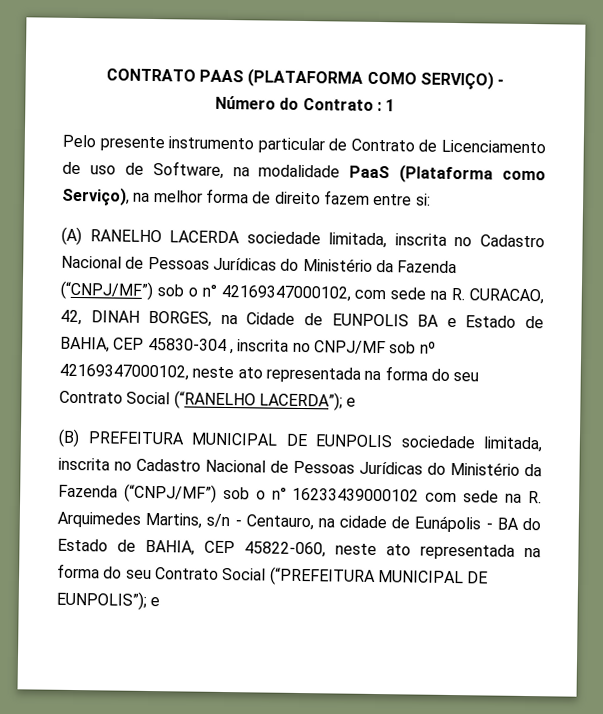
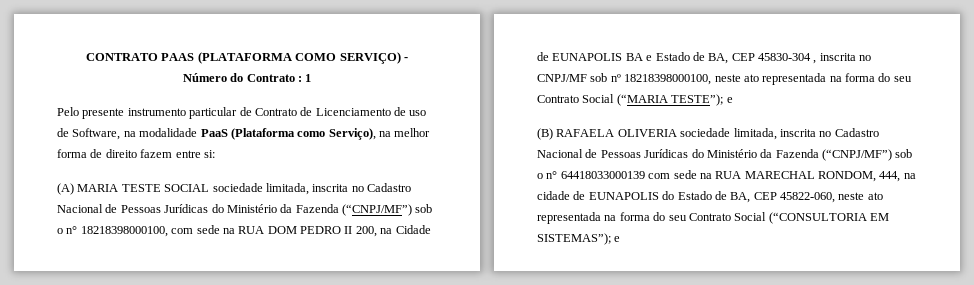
- (A) RANELHO LACERDA sociedade limitada, inscrita no Cadastro Nacional de Pessoas Jurídicas do Ministério da Fazenda (“CNPJ/MF”) sob o n° 42169347000102, com sede na R. CURACAO, 42, DINAH BORGES, na Cidade de EUNPOLIS BA e Estado de BAHIA, CEP 45830-304 , inscrita no CNPJ/MF sob nº 42169347000102, neste ato representada na forma do seu Contrato Social (“RANELHO LACERDA”); e
+ (A) MARIA TESTE SOCIAL sociedade limitada, inscrita no Cadastro Nacional de Pessoas Jurídicas do Ministério da Fazenda (“CNPJ/MF”) sob o n° 18218398000100, com sede na RUA DOM PEDRO II 200, na Cidade de EUNAPOLIS BA e Estado de BA, CEP 45830-304 , inscrita no CNPJ/MF sob nº 18218398000100, neste ato representada na forma do seu Contrato Social (“MARIA TESTE”); e
- (B) PREFEITURA MUNICIPAL DE EUNPOLIS sociedade limitada, inscrita no Cadastro Nacional de Pessoas Jurídicas do Ministério da Fazenda (“CNPJ/MF”) sob o n° 16233439000102 com sede na R. Arquimedes Martins, s/n - Centauro, na cidade de Eunápolis - BA do Estado de BAHIA, CEP 45822-060, neste ato representada na forma do seu Contrato Social (“PREFEITURA MUNICIPAL DE EUNPOLIS”); e
+ (B) RAFAELA OLIVERIA sociedade limitada, inscrita no Cadastro Nacional de Pessoas Jurídicas do Ministério da Fazenda (“CNPJ/MF”) sob o n° 64418033000139 com sede na RUA MARECHAL RONDOM, 444, na cidade de EUNAPOLIS do Estado de BA, CEP 45822-060, neste ato representada na forma do seu Contrato Social (“CONSULTORIA EM SISTEMAS”); e

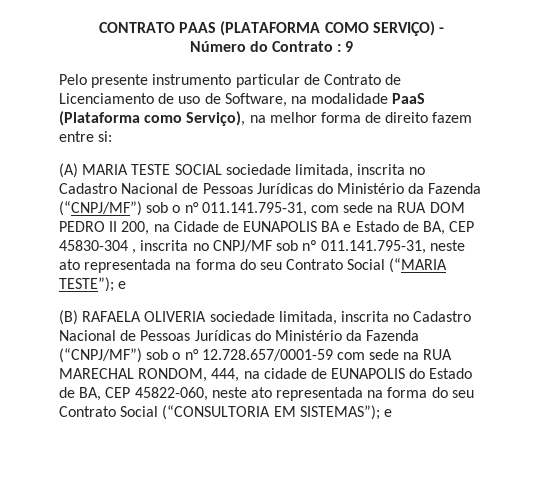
- Número do Contrato : 1
+ Número do Contrato : 9
- (A) MARIA TESTE SOCIAL sociedade limitada, inscrita no Cadastro Nacional de Pessoas Jurídicas do Ministério da Fazenda (“CNPJ/MF”) sob o n° 18218398000100, com sede na RUA DOM PEDRO II 200, na Cidade de EUNAPOLIS BA e Estado de BA, CEP 45830-304 , inscrita no CNPJ/MF sob nº 18218398000100, neste ato representada na forma do seu Contrato Social (“MARIA TESTE”); e
+ (A) MARIA TESTE SOCIAL sociedade limitada, inscrita no Cadastro Nacional de Pessoas Jurídicas do Ministério da Fazenda (“CNPJ/MF”) sob o n° 011.141.795-31, com sede na RUA DOM PEDRO II 200, na Cidade de EUNAPOLIS BA e Estado de BA, CEP 45830-304 , inscrita no CNPJ/MF sob nº 011.141.795-31, neste ato representada na forma do seu Contrato Social (“MARIA TESTE”); e
- (B) RAFAELA OLIVERIA sociedade limitada, inscrita no Cadastro Nacional de Pessoas Jurídicas do Ministério da Fazenda (“CNPJ/MF”) sob o n° 64418033000139 com sede na RUA MARECHAL RONDOM, 444, na cidade de EUNAPOLIS do Estado de BA, CEP 45822-060, neste ato representada na forma do seu Contrato Social (“CONSULTORIA EM SISTEMAS”); e
+ (B) RAFAELA OLIVERIA sociedade limitada, inscrita no Cadastro Nacional de Pessoas Jurídicas do Ministério da Fazenda (“CNPJ/MF”) sob o n° 12.728.657/0001-59 com sede na RUA MARECHAL RONDOM, 444, na cidade de EUNAPOLIS do Estado de BA, CEP 45822-060, neste ato representada na forma do seu Contrato Social (“CONSULTORIA EM SISTEMAS”); e

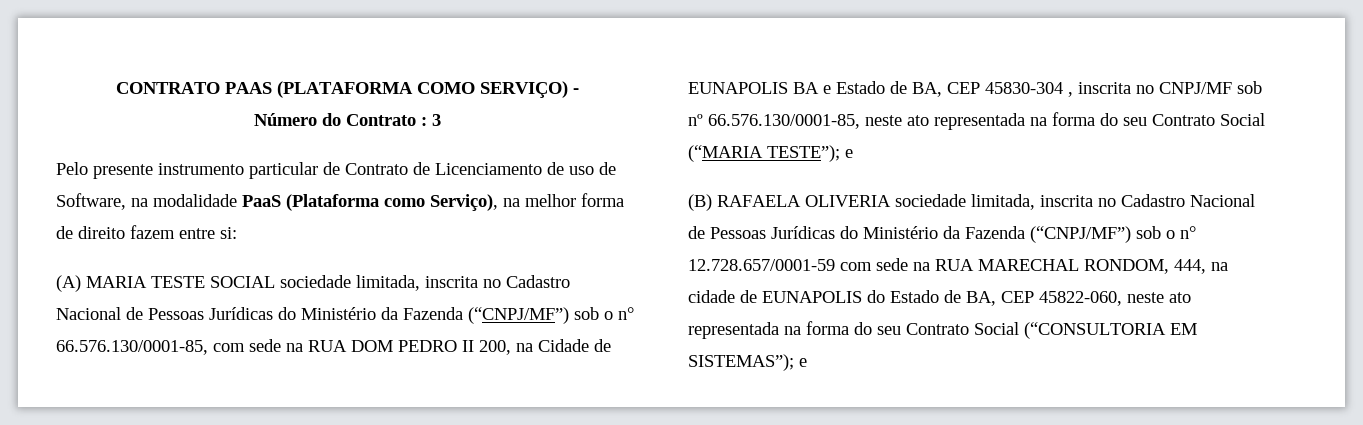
- Número do Contrato : 9
+ Número do Contrato : 3
- (A) MARIA TESTE SOCIAL sociedade limitada, inscrita no Cadastro Nacional de Pessoas Jurídicas do Ministério da Fazenda (“CNPJ/MF”) sob o n° 011.141.795-31, com sede na RUA DOM PEDRO II 200, na Cidade de EUNAPOLIS BA e Estado de BA, CEP 45830-304 , inscrita no CNPJ/MF sob nº 011.141.795-31, neste ato representada na forma do seu Contrato Social (“MARIA TESTE”); e
+ (A) MARIA TESTE SOCIAL sociedade limitada, inscrita no Cadastro Nacional de Pessoas Jurídicas do Ministério da Fazenda (“CNPJ/MF”) sob o n° 66.576.130/0001-85, com sede na RUA DOM PEDRO II 200, na Cidade de EUNAPOLIS BA e Estado de BA, CEP 45830-304 , inscrita no CNPJ/MF sob nº 66.576.130/0001-85, neste ato representada na forma do seu Contrato Social (“MARIA TESTE”); e

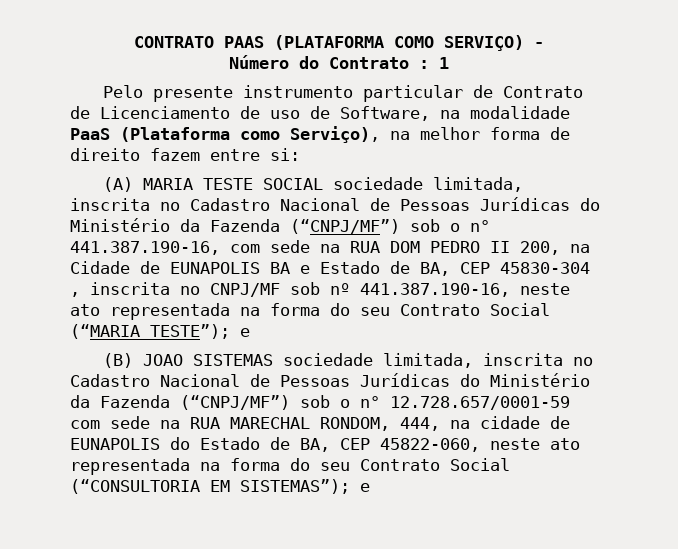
- Número do Contrato : 3
+ Número do Contrato : 1
- (A) MARIA TESTE SOCIAL sociedade limitada, inscrita no Cadastro Nacional de Pessoas Jurídicas do Ministério da Fazenda (“CNPJ/MF”) sob o n° 66.576.130/0001-85, com sede na RUA DOM PEDRO II 200, na Cidade de EUNAPOLIS BA e Estado de BA, CEP 45830-304 , inscrita no CNPJ/MF sob nº 66.576.130/0001-85, neste ato representada na forma do seu Contrato Social (“MARIA TESTE”); e
+ (A) MARIA TESTE SOCIAL sociedade limitada, inscrita no Cadastro Nacional de Pessoas Jurídicas do Ministério da Fazenda (“CNPJ/MF”) sob o n° 441.387.190-16, com sede na RUA DOM PEDRO II 200, na Cidade de EUNAPOLIS BA e Estado de BA, CEP 45830-304 , inscrita no CNPJ/MF sob nº 441.387.190-16, neste ato representada na forma do seu Contrato Social (“MARIA TESTE”); e
- (B) RAFAELA OLIVERIA sociedade limitada, inscrita no Cadastro Nacional de Pessoas Jurídicas do Ministério da Fazenda (“CNPJ/MF”) sob o n° 12.728.657/0001-59 com sede na RUA MARECHAL RONDOM, 444, na cidade de EUNAPOLIS do Estado de BA, CEP 45822-060, neste ato representada na forma do seu Contrato Social (“CONSULTORIA EM SISTEMAS”); e
+ (B) JOAO SISTEMAS sociedade limitada, inscrita no Cadastro Nacional de Pessoas Jurídicas do Ministério da Fazenda (“CNPJ/MF”) sob o n° 12.728.657/0001-59 com sede na RUA MARECHAL RONDOM, 444, na cidade de EUNAPOLIS do Estado de BA, CEP 45822-060, neste ato representada na forma do seu Contrato Social (“CONSULTORIA EM SISTEMAS”); e

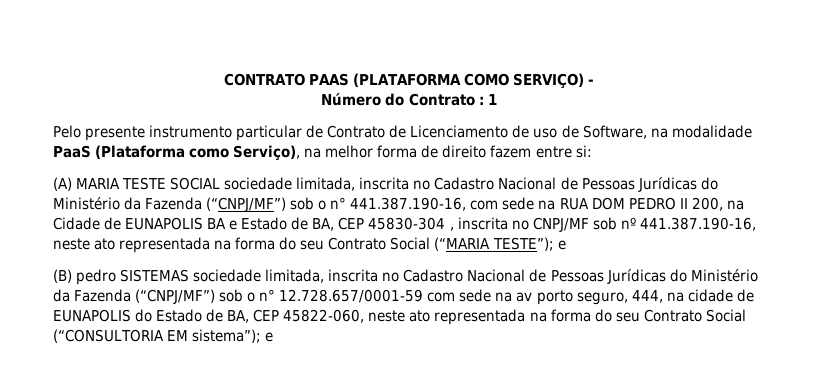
- (B) JOAO SISTEMAS sociedade limitada, inscrita no Cadastro Nacional de Pessoas Jurídicas do Ministério da Fazenda (“CNPJ/MF”) sob o n° 12.728.657/0001-59 com sede na RUA MARECHAL RONDOM, 444, na cidade de EUNAPOLIS do Estado de BA, CEP 45822-060, neste ato representada na forma do seu Contrato Social (“CONSULTORIA EM SISTEMAS”); e
+ (B) pedro SISTEMAS sociedade limitada, inscrita no Cadastro Nacional de Pessoas Jurídicas do Ministério da Fazenda (“CNPJ/MF”) sob o n° 12.728.657/0001-59 com sede na av porto seguro, 444, na cidade de EUNAPOLIS do Estado de BA, CEP 45822-060, neste ato representada na forma do seu Contrato Social (“CONSULTORIA EM sistema”); e

